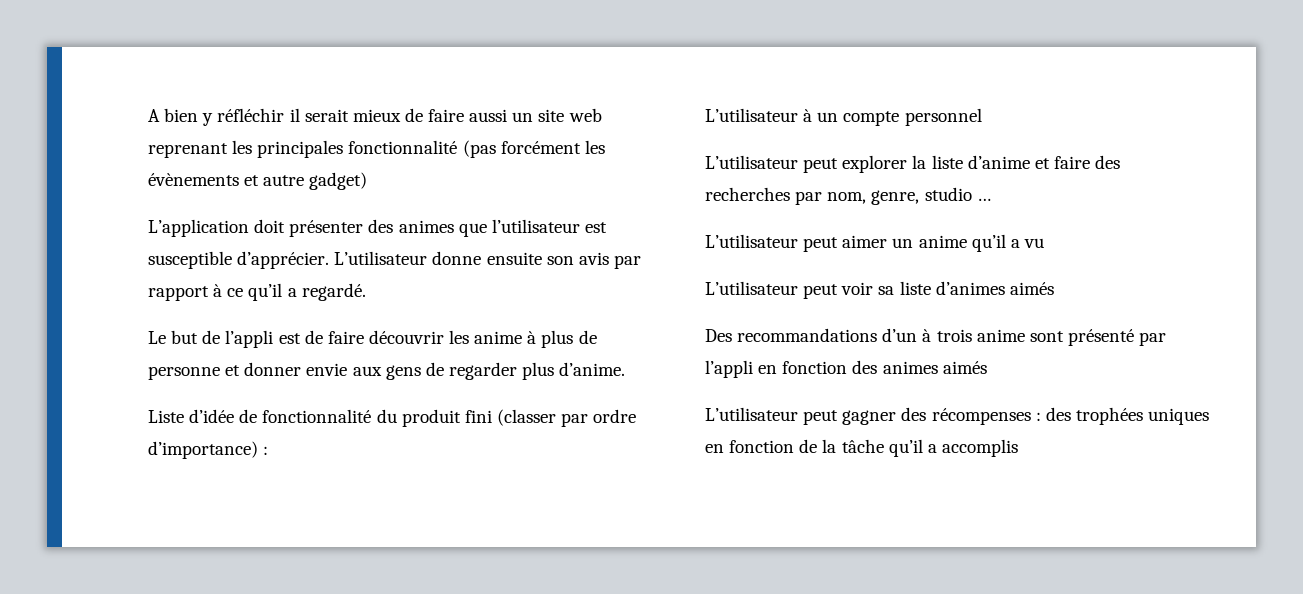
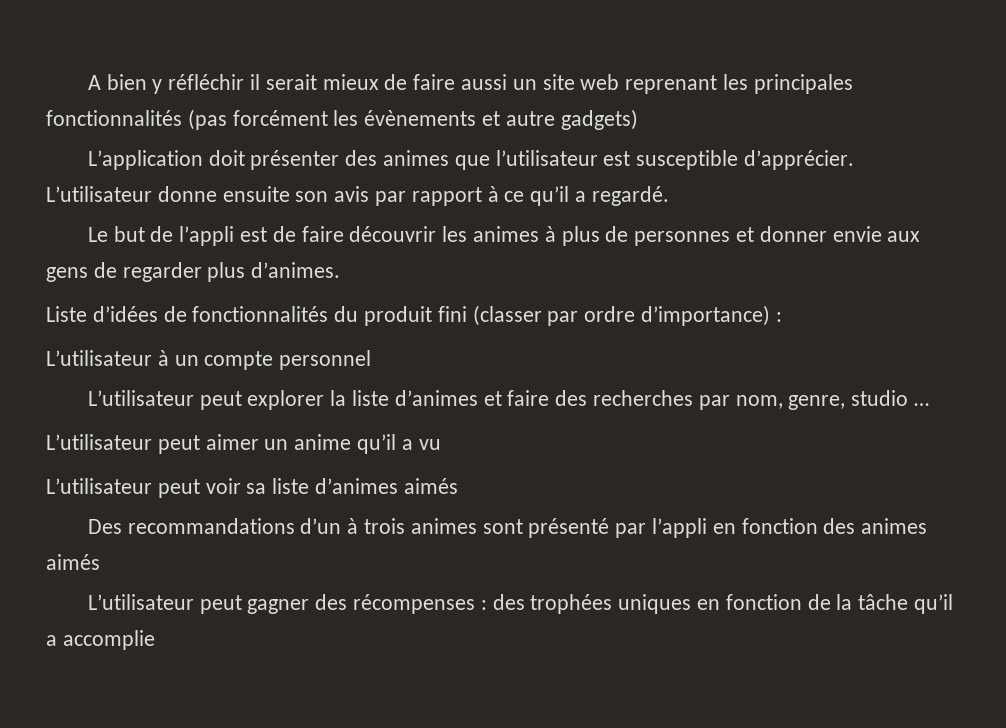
- A bien y réfléchir il serait mieux de faire aussi un site web reprenant les principales fonctionnalité (pas forcément les évènements et autre gadget)
+ A bien y réfléchir il serait mieux de faire aussi un site web reprenant les principales fonctionnalités (pas forcément les évènements et autre gadgets)
- Le but de l’appli est de faire découvrir les anime à plus de personne et donner envie aux gens de regarder plus d’anime.
+ Le but de l’appli est de faire découvrir les animes à plus de personnes et donner envie aux gens de regarder plus d’animes.
- Liste d’idée de fonctionnalité du produit fini (classer par ordre d’importance) :
+ Liste d’idées de fonctionnalités du produit fini (classer par ordre d’importance) :
- L’utilisateur peut explorer la liste d’anime et faire des recherches par nom, genre, studio …
+ L’utilisateur peut explorer la liste d’animes et faire des recherches par nom, genre, studio …
- Des recommandations d’un à trois anime sont présenté par l’appli en fonction des animes aimés
+ Des recommandations d’un à trois animes sont présenté par l’appli en fonction des animes aimés
- L’utilisateur peut gagner des récompenses : des trophées uniques en fonction de la tâche qu’il a accomplis
+ L’utilisateur peut gagner des récompenses : des trophées uniques en fonction de la tâche qu’il a accomplie

